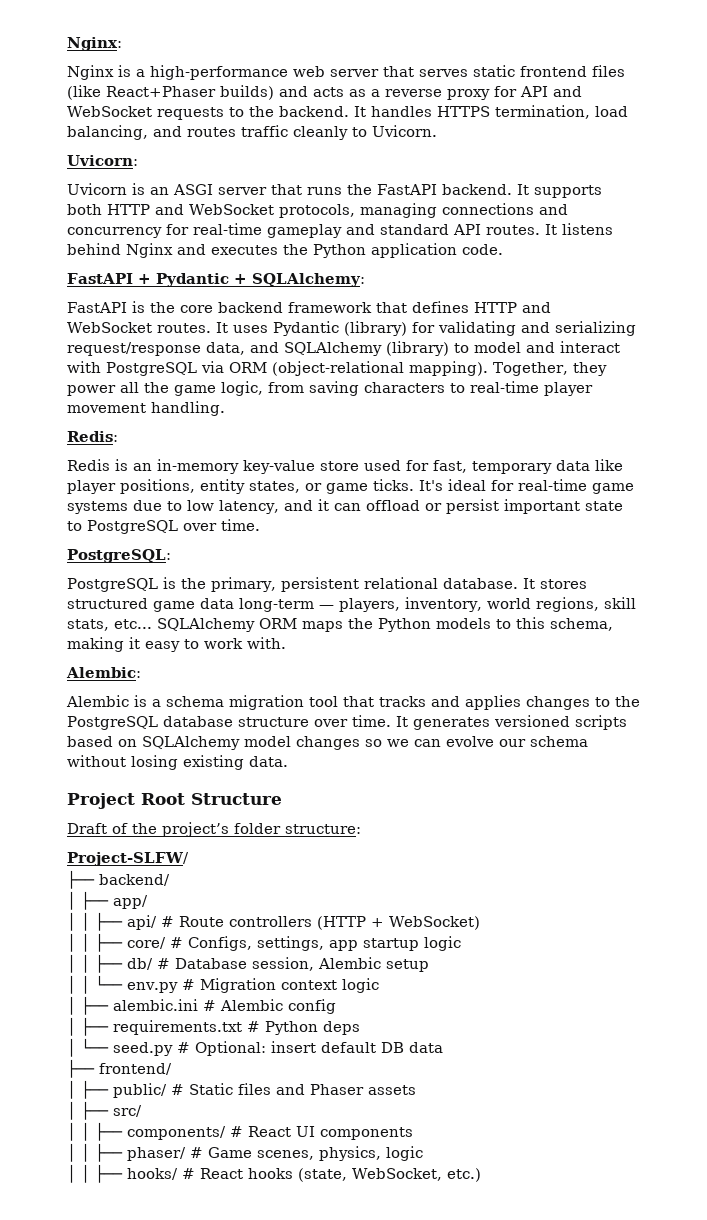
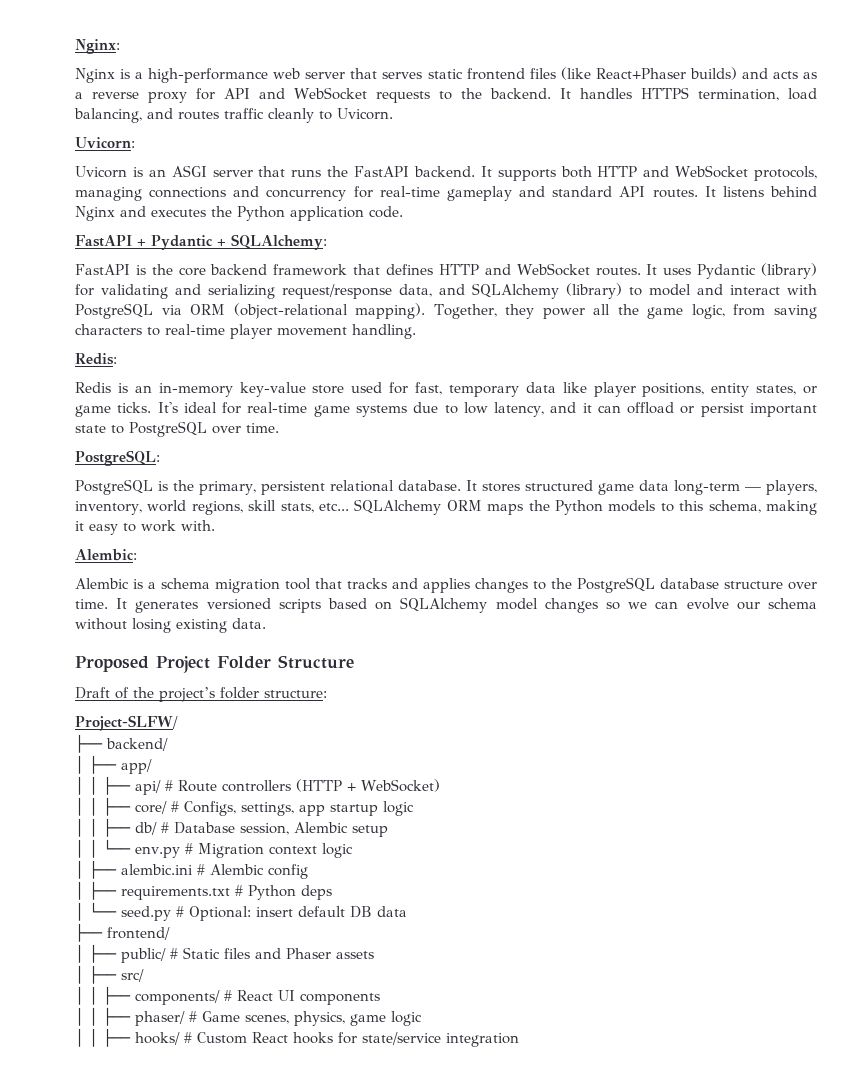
- Project Root Structure
+ Proposed Project Folder Structure
- │ │ ├── phaser/ # Game scenes, physics, logic
+ │ │ ├── phaser/ # Game scenes, physics, game logic
- │ │ ├── hooks/ # React hooks (state, WebSocket, etc.)
+ │ │ ├── hooks/ # Custom React hooks for state/service integration

